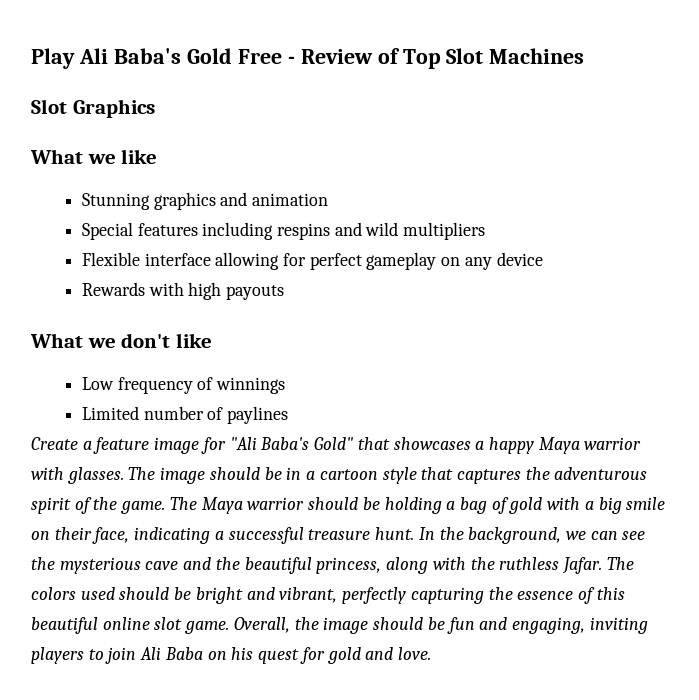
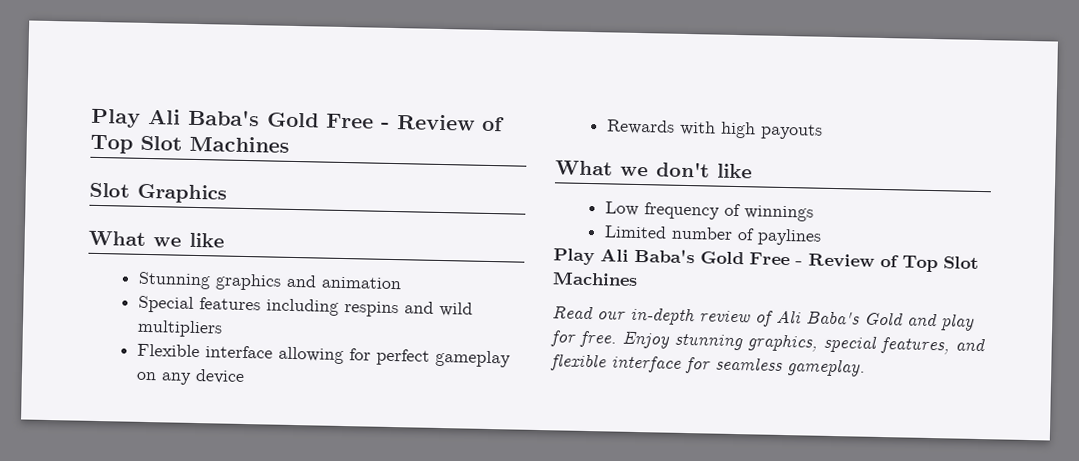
  Limited number of paylines
- Create a feature image for "Ali Baba's Gold" that showcases a happy Maya warrior with glasses. The image should be in a cartoon style that captures the adventurous spirit of the game. The Maya warrior should be holding a bag of gold with a big smile on their face, indicating a successful treasure hunt. In the background, we can see the mysterious cave and the beautiful princess, along with the ruthless Jafar. The colors used should be bright and vibrant, perfectly capturing the essence of this beautiful online slot game. Overall, the image should be fun and engaging, inviting players to join Ali Baba on his quest for gold and love.
+ Play Ali Baba's Gold Free - Review of Top Slot Machines
+ Read our in-depth review of Ali Baba's Gold and play for free. Enjoy stunning graphics, special features, and flexible interface for seamless gameplay.

